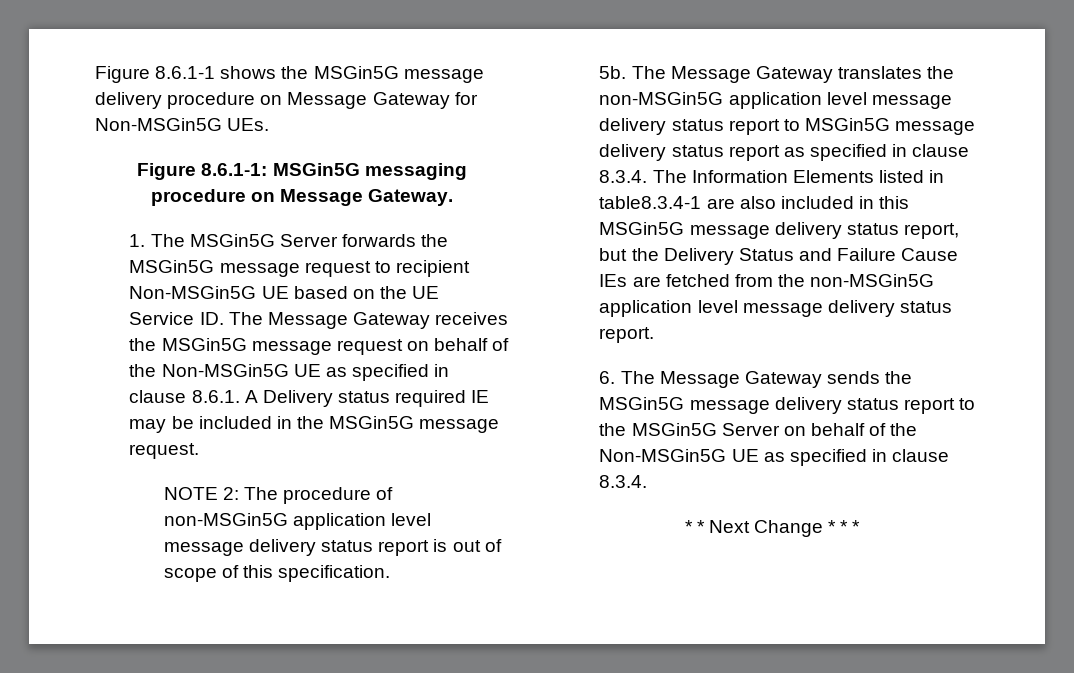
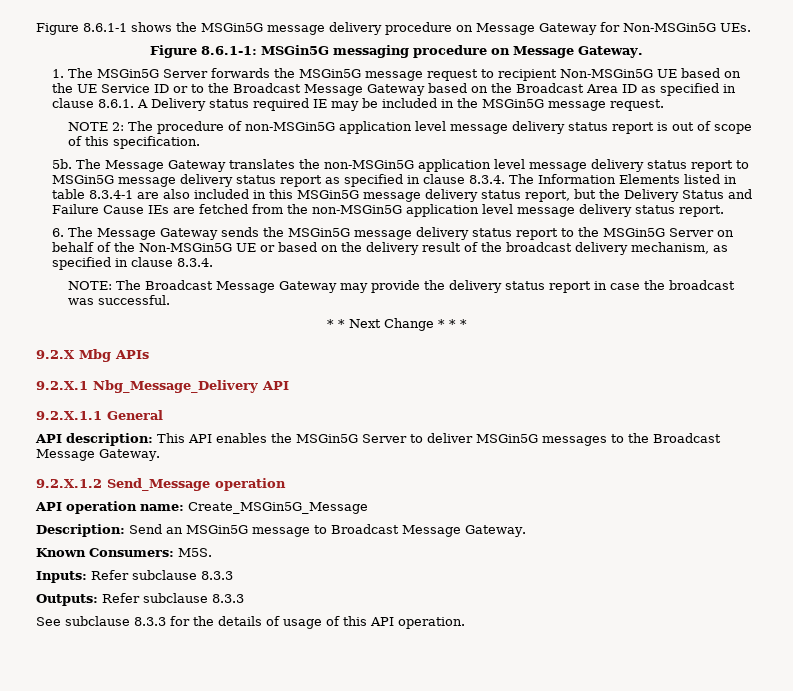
- 1. The MSGin5G Server forwards the MSGin5G message request to recipient Non-MSGin5G UE based on the UE Service ID. The Message Gateway receives the MSGin5G message request on behalf of the Non-MSGin5G UE as specified in clause 8.6.1. A Delivery status required IE may be included in the MSGin5G message request.
+ 1. The MSGin5G Server forwards the MSGin5G message request to recipient Non-MSGin5G UE based on the UE Service ID or to the Broadcast Message Gateway based on the Broadcast Area ID as specified in clause 8.6.1. A Delivery status required IE may be included in the MSGin5G message request.
- The Message Gateway translates the non-MSGin5G application level message delivery status report to MSGin5G message delivery status report as specified in clause 8.3.4. The Information Elements listed in table8.3.4-1 are also included in this MSGin5G message delivery status report, but the Delivery Status and Failure Cause IEs are fetched from the non-MSGin5G application level message delivery status report.
+ The Message Gateway translates the non-MSGin5G application level message delivery status report to MSGin5G message delivery status report as specified in clause 8.3.4. The Information Elements listed in table 8.3.4-1 are also included in this MSGin5G message delivery status report, but the Delivery Status and Failure Cause IEs are fetched from the non-MSGin5G application level message delivery status report.
- 6. The Message Gateway sends the MSGin5G message delivery status report to the MSGin5G Server on behalf of the Non-MSGin5G UE as specified in clause 8.3.4.
+ 6. The Message Gateway sends the MSGin5G message delivery status report to the MSGin5G Server on behalf of the Non-MSGin5G UE or based on the delivery result of the broadcast delivery mechanism, as specified in clause 8.3.4.
+ NOTE: The Broadcast Message Gateway may provide the delivery status report in case the broadcast was successful.
+ 9.2.X Mbg APIs
+ 9.2.X.1 Nbg_Message_Delivery API
+ 9.2.X.1.1 General
+ API description: This API enables the MSGin5G Server to deliver MSGin5G messages to the Broadcast Message Gateway.
+ 9.2.X.1.2 Send_Message operation
+ API operation name: Create_MSGin5G_Message
+ Description: Send an MSGin5G message to Broadcast Message Gateway.
+ Known Consumers: M5S.
+ Inputs: Refer subclause 8.3.3
+ Outputs: Refer subclause 8.3.3
+ See subclause 8.3.3 for the details of usage of this API operation.

